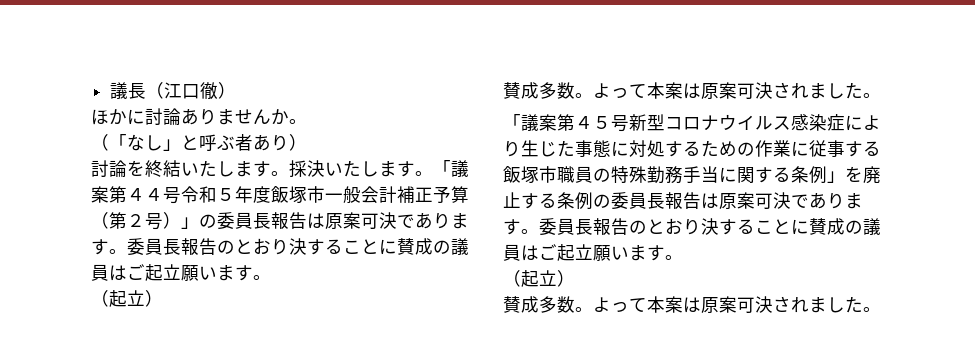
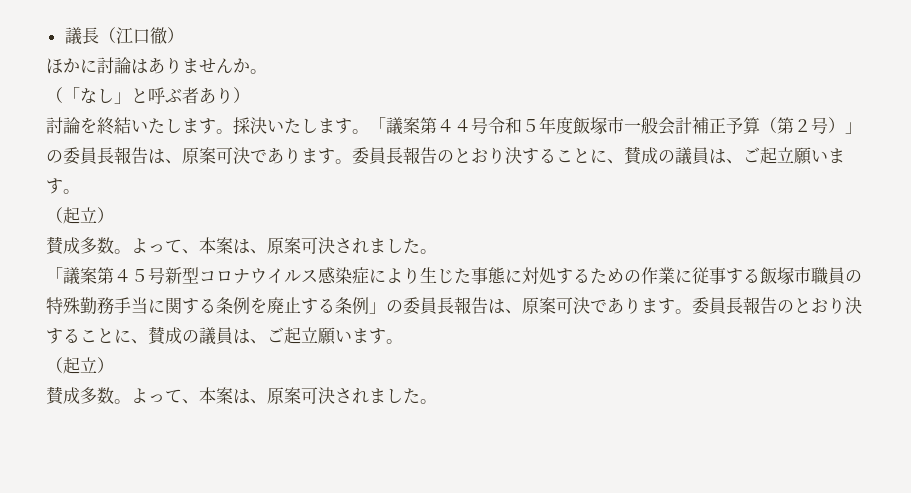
- ほかに討論ありませんか。
+ ほかに討論はありませんか。
- 「議案第４４号令和５年度飯塚市一般会計補正予算（第２号）」の委員長報告は原案可決であります。委員長報告のとおり決することに賛成の議員はご起立願います。
+ 「議案第４４号令和５年度飯塚市一般会計補正予算（第２号）」の委員長報告は、原案可決であります。委員長報告のとおり決することに、賛成の議員は、ご起立願います。
  （起立）
- 賛成多数。よって本案は原案可決されました。
+ 賛成多数。よって、本案は、原案可決されました。
- 「議案第４５号新型コロナウイルス感染症により生じた事態に対処するための作業に従事する飯塚市職員の特殊勤務手当に関する条例」を廃止する条例の委員長報告は原案可決であります。委員長報告のとおり決することに賛成の議員はご起立願います。
+ 「議案第４５号新型コロナウイルス感染症により生じた事態に対処するための作業に従事する飯塚市職員の特殊勤務手当に関する条例を廃止する条例」の委員長報告は、原案可決であります。委員長報告のとおり決することに、賛成の議員は、ご起立願います。
  （起立）
- 賛成多数。よって本案は原案可決されました。
+ 賛成多数。よって、本案は、原案可決されました。

